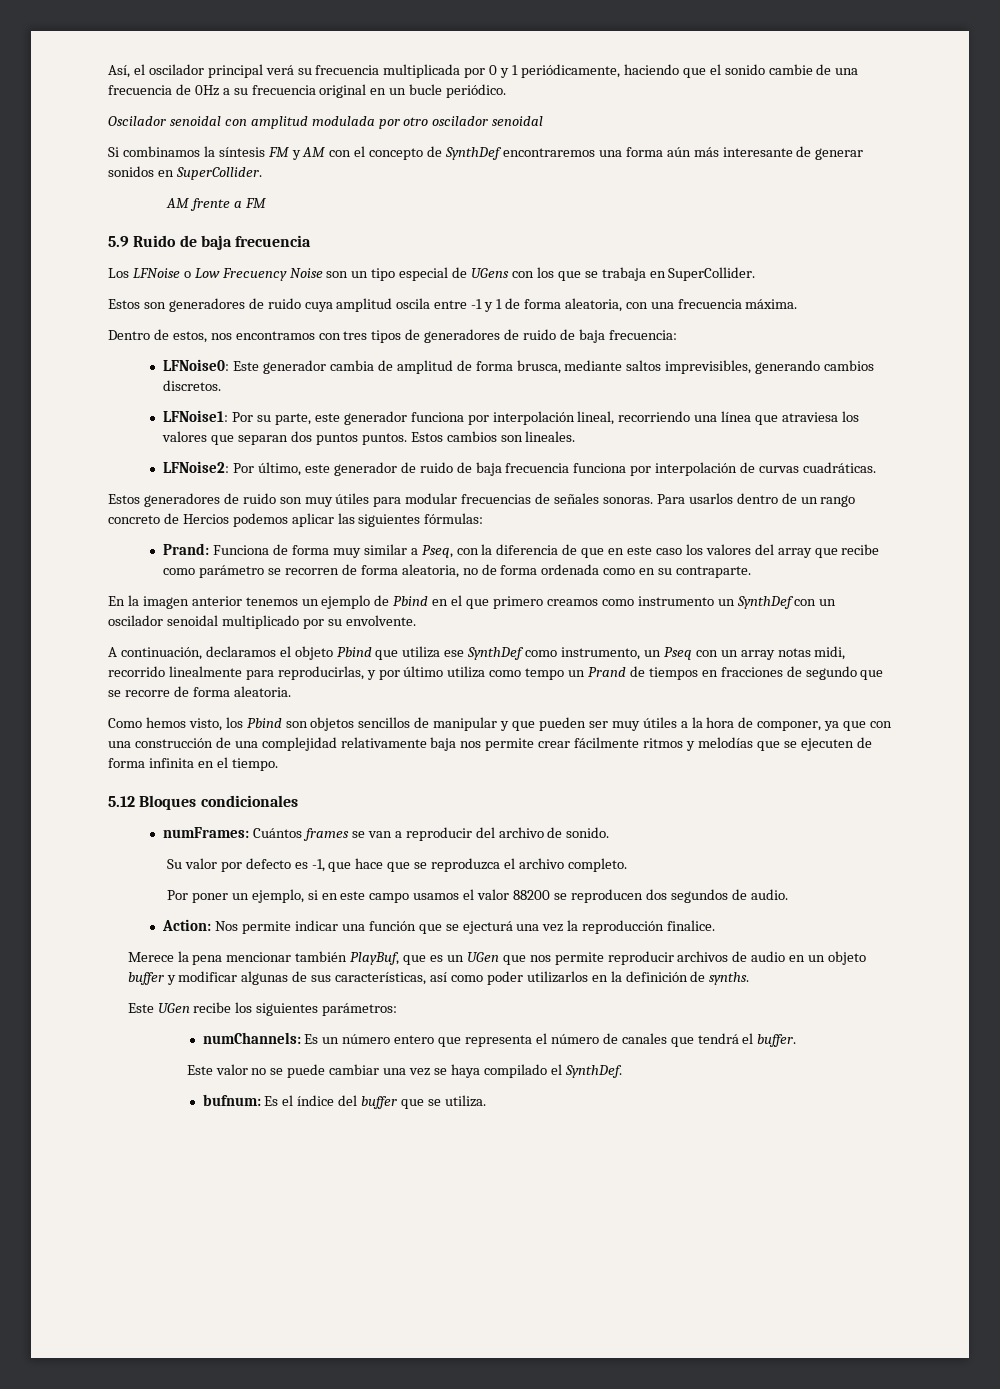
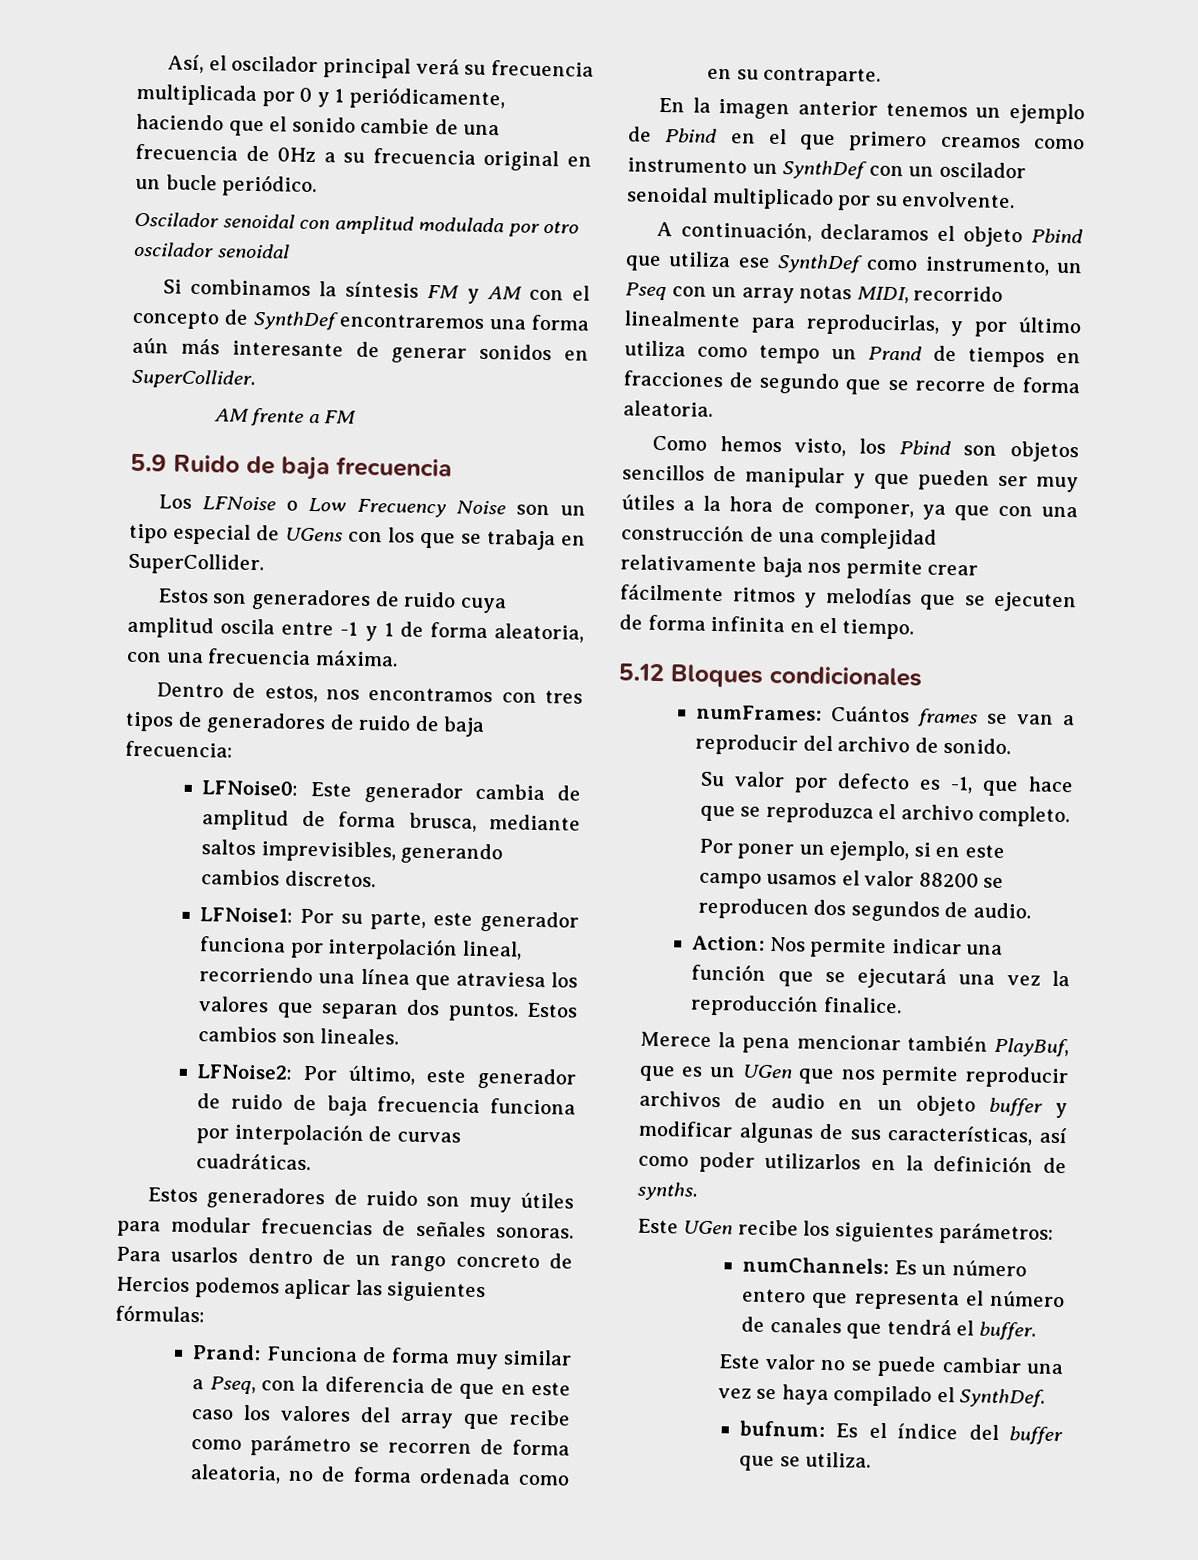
- LFNoise1: Por su parte, este generador funciona por interpolación lineal, recorriendo una línea que atraviesa los valores que separan dos puntos puntos.
+ LFNoise1: Por su parte, este generador funciona por interpolación lineal, recorriendo una línea que atraviesa los valores que separan dos puntos.
- A continuación, declaramos el objeto Pbind que utiliza ese SynthDef como instrumento, un Pseq con un array notas midi, recorrido linealmente para reproducirlas, y por último utiliza como tempo un Prand de tiempos en fracciones de segundo que se recorre de forma aleatoria.
+ A continuación, declaramos el objeto Pbind que utiliza ese SynthDef como instrumento, un Pseq con un array notas MIDI, recorrido linealmente para reproducirlas, y por último utiliza como tempo un Prand de tiempos en fracciones de segundo que se recorre de forma aleatoria.
- Action: Nos permite indicar una función que se ejecturá una vez la reproducción finalice.
+ Action: Nos permite indicar una función que se ejecutará una vez la reproducción finalice.

